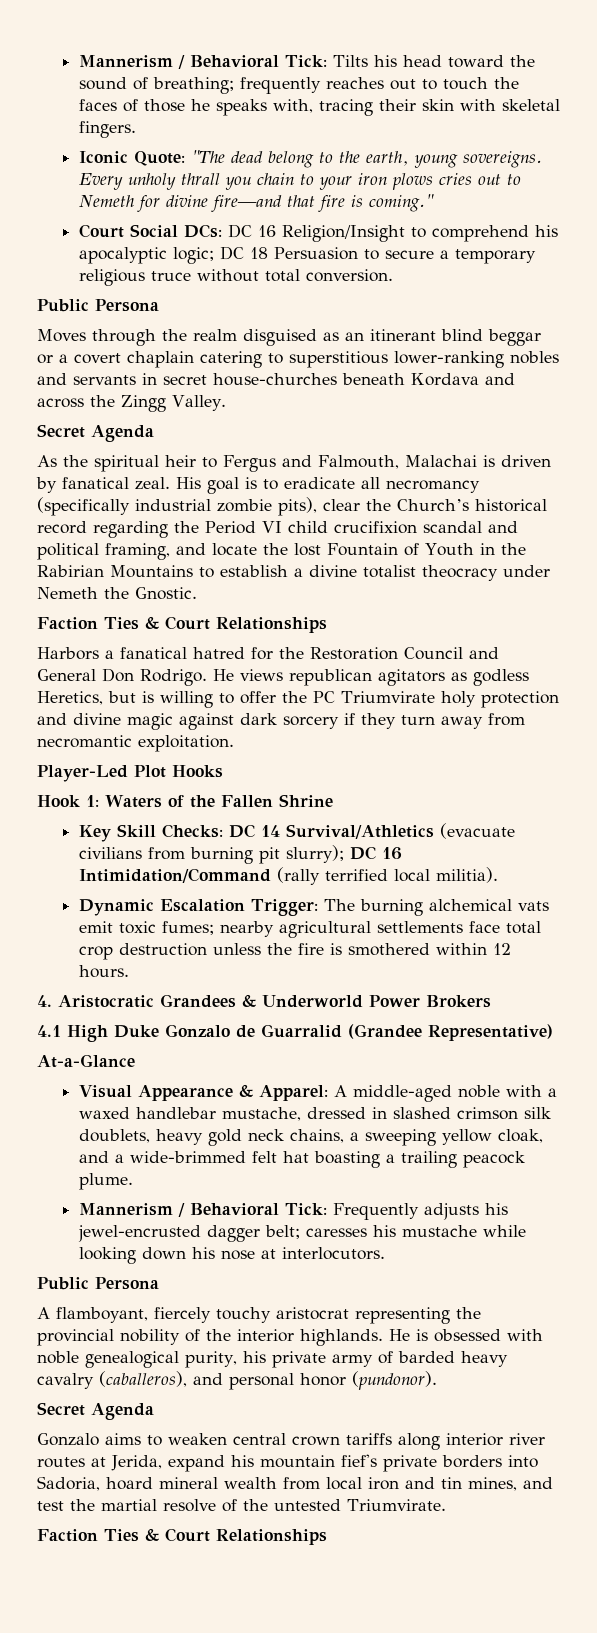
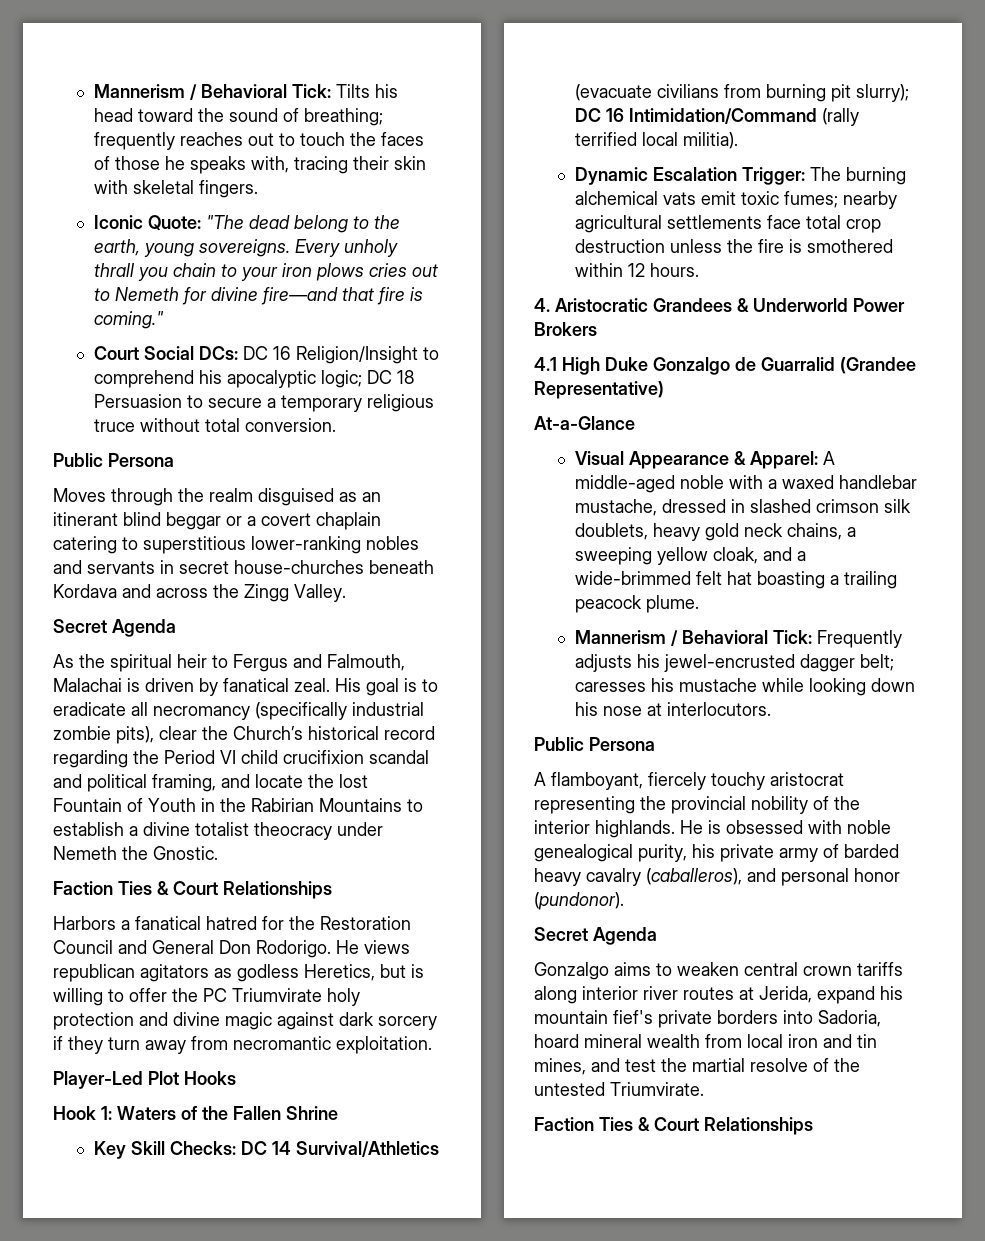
- Harbors a fanatical hatred for the Restoration Council and General Don Rodrigo.
+ Harbors a fanatical hatred for the Restoration Council and General Don Rodorigo.
- 4.1 High Duke Gonzalo de Guarralid (Grandee Representative)
+ 4.1 High Duke Gonzalgo de Guarralid (Grandee Representative)
- Gonzalo aims to weaken central crown tariffs along interior river routes at Jerida, expand his mountain fief's private borders into Sadoria, hoard mineral wealth from local iron and tin mines, and test the martial resolve of the untested Triumvirate.
+ Gonzalgo aims to weaken central crown tariffs along interior river routes at Jerida, expand his mountain fief's private borders into Sadoria, hoard mineral wealth from local iron and tin mines, and test the martial resolve of the untested Triumvirate.

